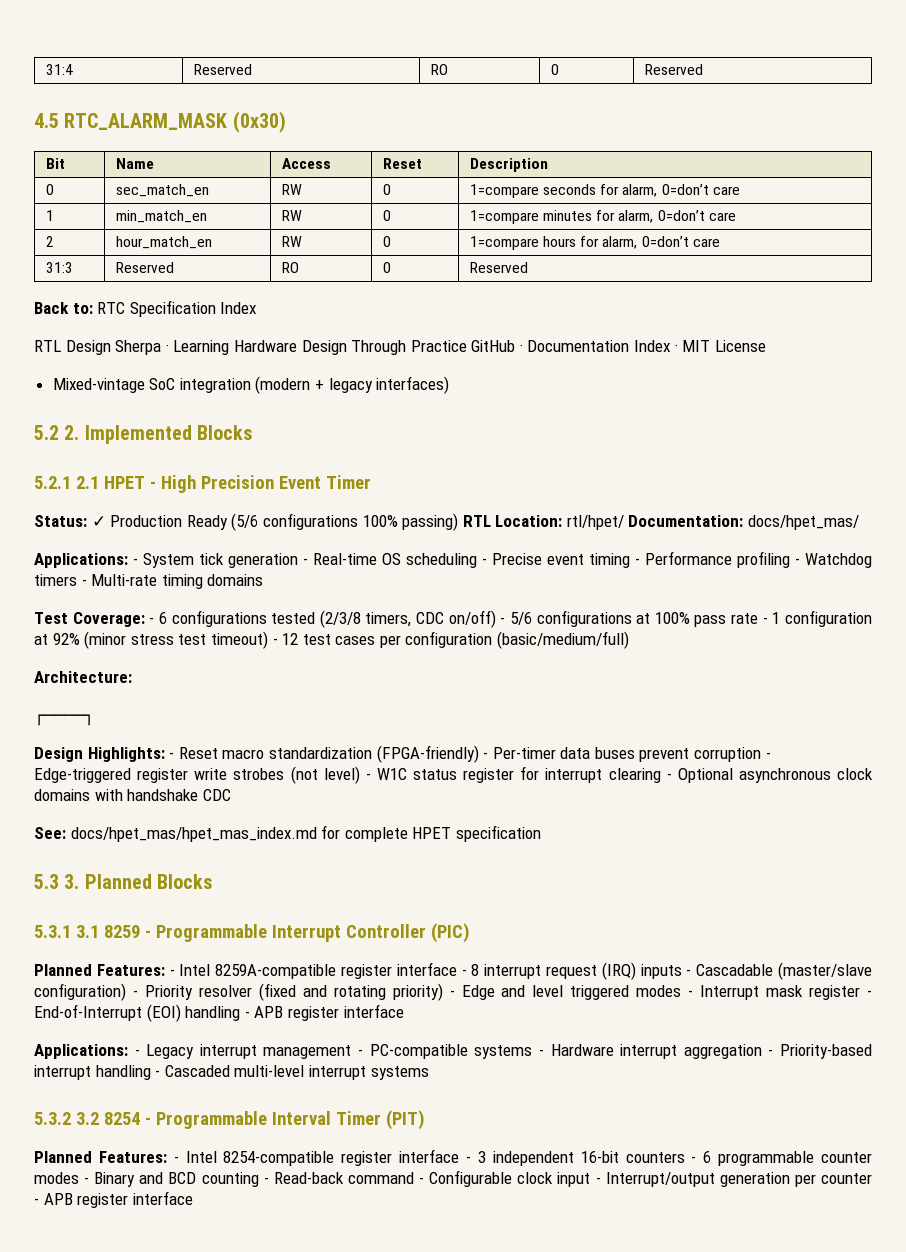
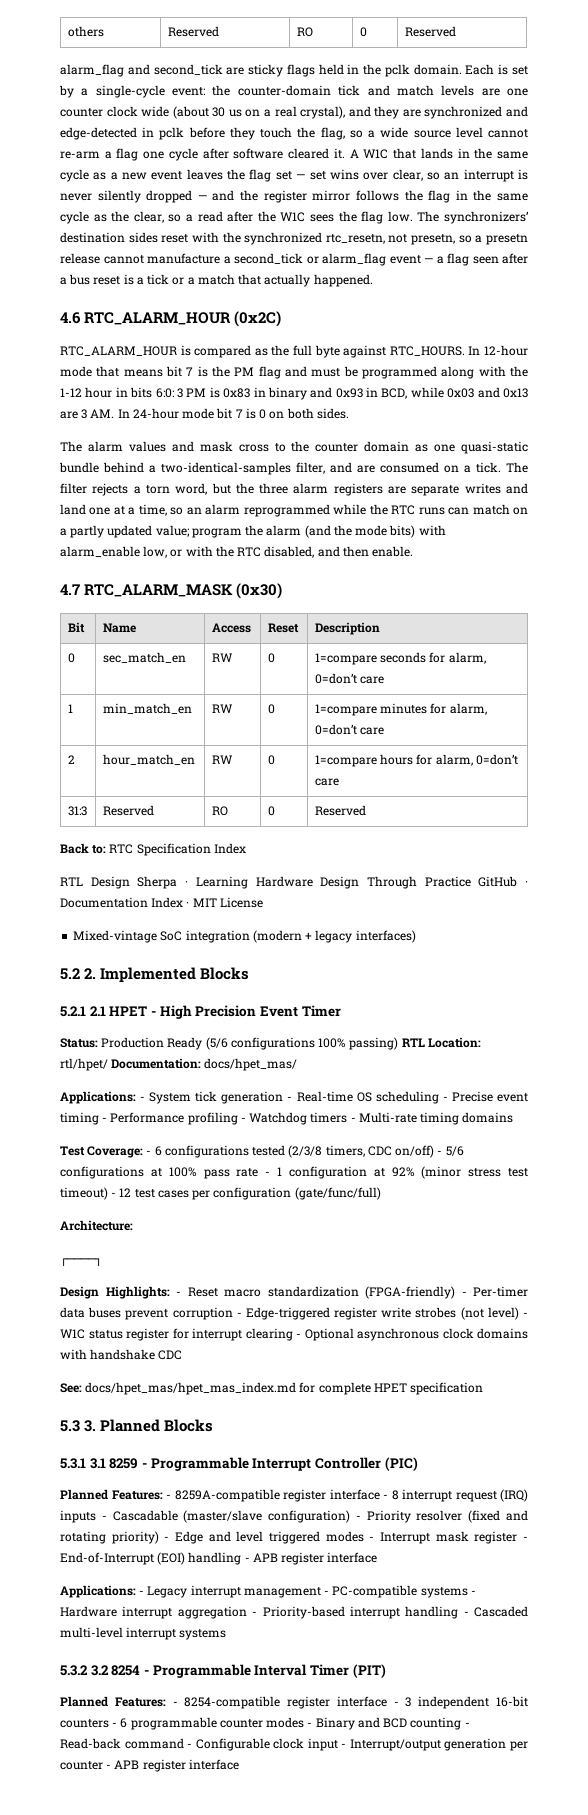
- 31:4 | Reserved | RO | 0 | Reserved
- 4.5 RTC_ALARM_MASK (0x30)
+ others | Reserved | RO | 0 | Reserved
+ alarm_flag and second_tick are sticky flags held in the pclk domain. Each is set by a single-cycle event: the counter-domain tick and match levels are one counter clock wide (about 30 us on a real crystal), and they are synchronized and edge-detected in pclk before they touch the flag, so a wide source level cannot re-arm a flag one cycle after software cleared it. A W1C that lands in the same cycle as a new event leaves the flag set — set wins over clear, so an interrupt is never silently dropped — and the register mirror follows the flag in the same cycle as the clear, so a read after the W1C sees the flag low. The synchronizers’ destination sides reset with the synchronized rtc_resetn, not presetn, so a presetn release cannot manufacture a second_tick or alarm_flag event — a flag seen after a bus reset is a tick or a match that actually happened.
+ 4.6 RTC_ALARM_HOUR (0x2C)
+ RTC_ALARM_HOUR is compared as the full byte against RTC_HOURS. In 12-hour mode that means bit 7 is the PM flag and must be programmed along with the 1-12 hour in bits 6:0: 3 PM is 0x83 in binary and 0x93 in BCD, while 0x03 and 0x13 are 3 AM. In 24-hour mode bit 7 is 0 on both sides.
+ The alarm values and mask cross to the counter domain as one quasi-static bundle behind a two-identical-samples filter, and are consumed on a tick. The filter rejects a torn word, but the three alarm registers are separate writes and land one at a time, so an alarm reprogrammed while the RTC runs can match on a partly updated value; program the alarm (and the mode bits) with alarm_enable low, or with the RTC disabled, and then enable.
+ 4.7 RTC_ALARM_MASK (0x30)
- Status: ✓ Production Ready (5/6 configurations 100% passing) RTL Location: rtl/hpet/ Documentation: docs/hpet_mas/
+ Status: Production Ready (5/6 configurations 100% passing) RTL Location: rtl/hpet/ Documentation: docs/hpet_mas/
- Test Coverage: - 6 configurations tested (2/3/8 timers, CDC on/off) - 5/6 configurations at 100% pass rate - 1 configuration at 92% (minor stress test timeout) - 12 test cases per configuration (basic/medium/full)
+ Test Coverage: - 6 configurations tested (2/3/8 timers, CDC on/off) - 5/6 configurations at 100% pass rate - 1 configuration at 92% (minor stress test timeout) - 12 test cases per configuration (gate/func/full)
- Planned Features: - Intel 8259A-compatible register interface - 8 interrupt request (IRQ) inputs - Cascadable (master/slave configuration) - Priority resolver (fixed and rotating priority) - Edge and level triggered modes - Interrupt mask register - End-of-Interrupt (EOI) handling - APB register interface
+ Planned Features: - 8259A-compatible register interface - 8 interrupt request (IRQ) inputs - Cascadable (master/slave configuration) - Priority resolver (fixed and rotating priority) - Edge and level triggered modes - Interrupt mask register - End-of-Interrupt (EOI) handling - APB register interface
- Planned Features: - Intel 8254-compatible register interface - 3 independent 16-bit counters - 6 programmable counter modes - Binary and BCD counting - Read-back command - Configurable clock input - Interrupt/output generation per counter - APB register interface
+ Planned Features: - 8254-compatible register interface - 3 independent 16-bit counters - 6 programmable counter modes - Binary and BCD counting - Read-back command - Configurable clock input - Interrupt/output generation per counter - APB register interface

